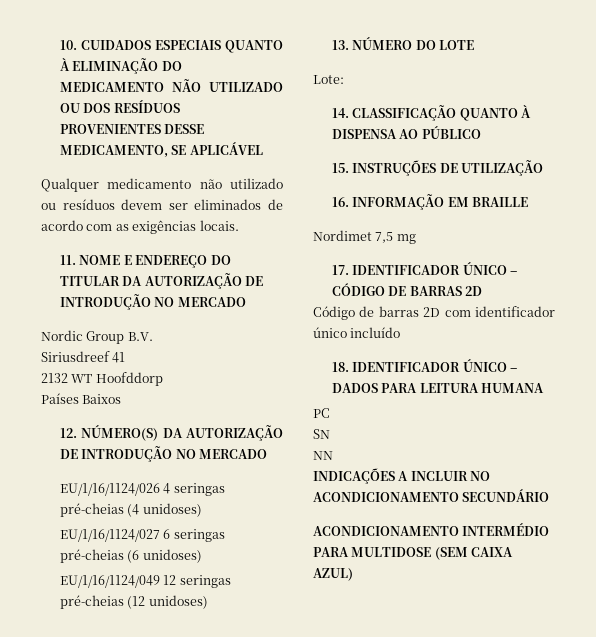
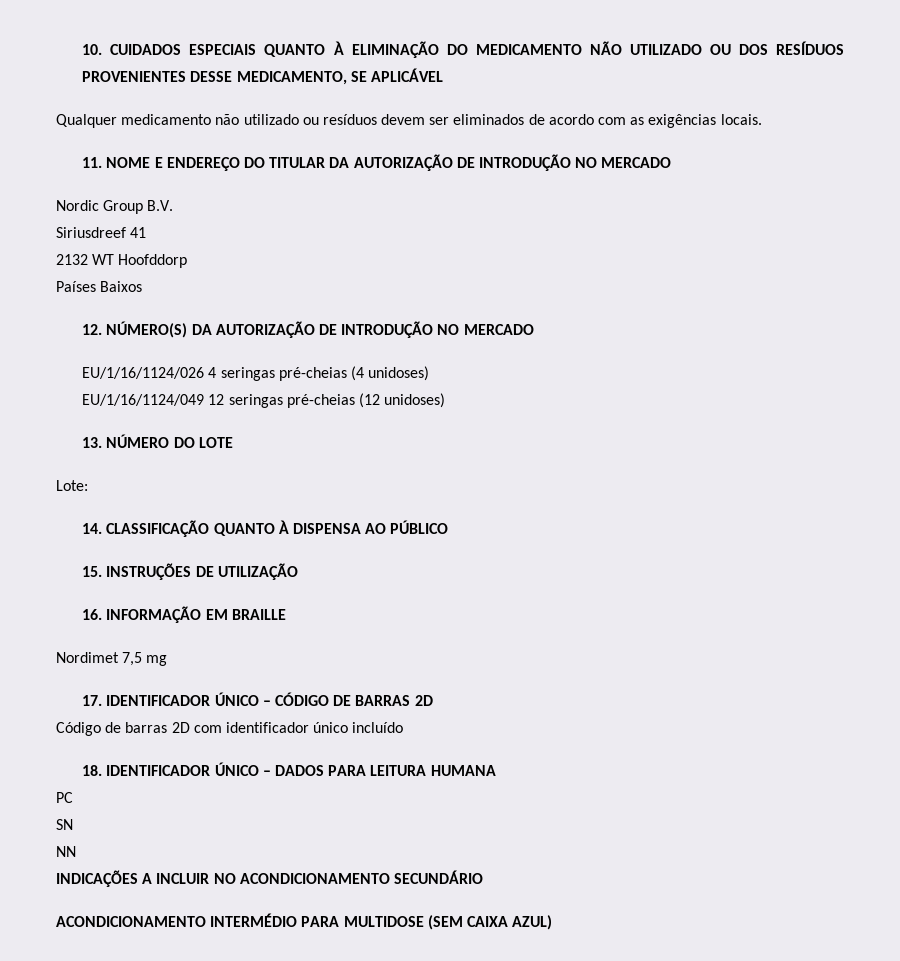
- EU/1/16/1124/027 6 seringas pré-cheias (6 unidoses)

